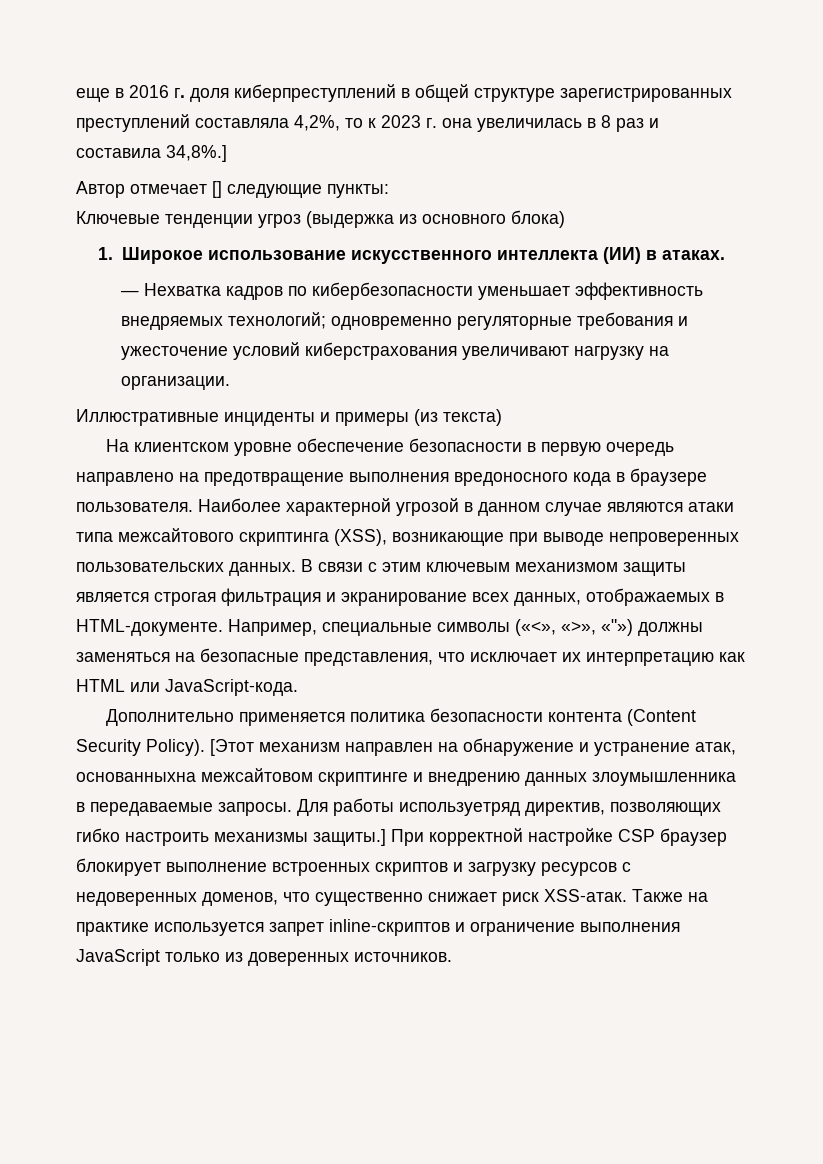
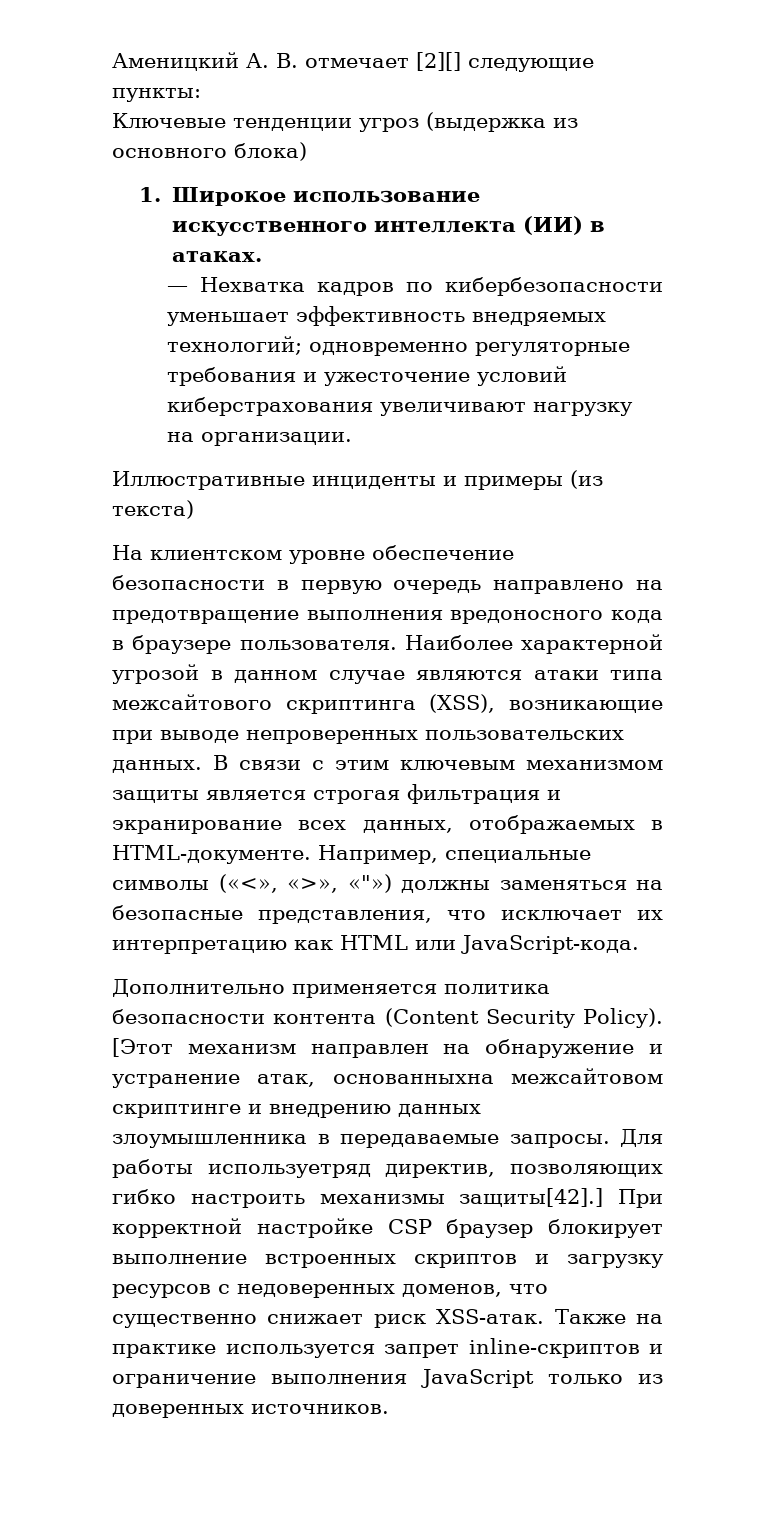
- еще в 2016 г. доля киберпреступлений в общей структуре зарегистрированных преступлений составляла 4,2%, то к 2023 г. она увеличилась в 8 раз и составила 34,8%.]
- Автор отмечает [] следующие пункты:
+ Аменицкий А. В. отмечает [2][] следующие пункты:
- Для работы используетряд директив, позволяющих гибко настроить механизмы защиты.]
+ Для работы используетряд директив, позволяющих гибко настроить механизмы защиты[42].]

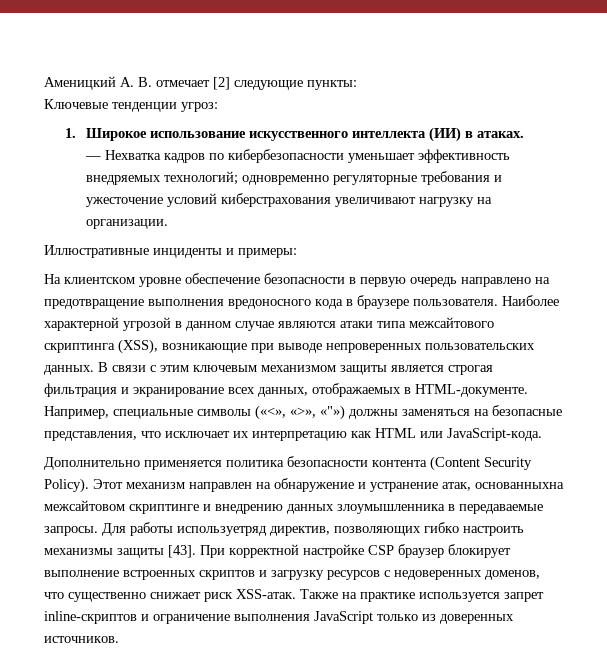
- Аменицкий А. В. отмечает [2][] следующие пункты:
+ Аменицкий А. В. отмечает [2] следующие пункты:
- Ключевые тенденции угроз (выдержка из основного блока)
+ Ключевые тенденции угроз:
- Иллюстративные инциденты и примеры (из текста)
+ Иллюстративные инциденты и примеры:
- [Этот механизм направлен на обнаружение и устранение атак, основанныхна межсайтовом скриптинге и внедрению данных злоумышленника в передаваемые запросы.
+ Этот механизм направлен на обнаружение и устранение атак, основанныхна межсайтовом скриптинге и внедрению данных злоумышленника в передаваемые запросы.
- Для работы используетряд директив, позволяющих гибко настроить механизмы защиты[42].]
+ Для работы используетряд директив, позволяющих гибко настроить механизмы защиты [43].

